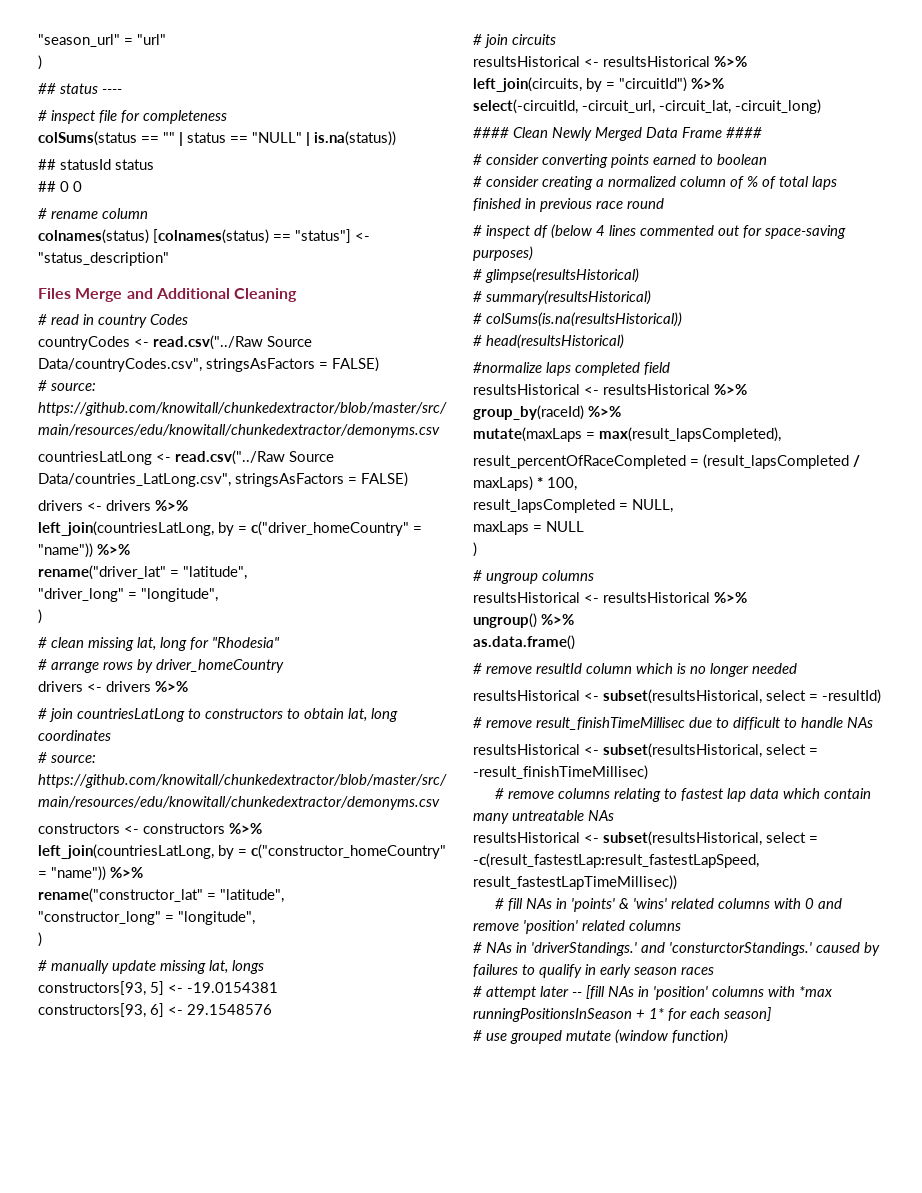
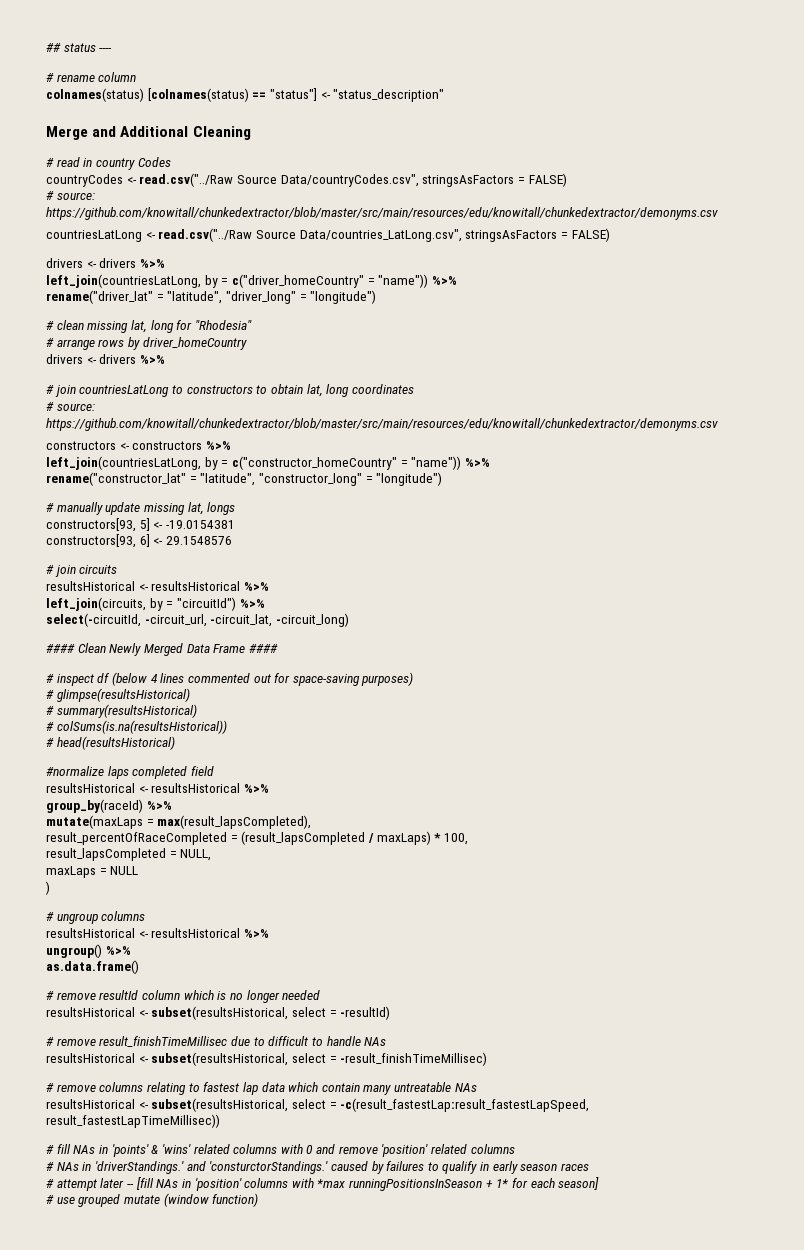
- "season_url" = "url"
- )
- # inspect file for completeness
- colSums(status == "" | status == "NULL" | is.na(status))
- ## statusId status
- ## 0 0
- Files Merge and Additional Cleaning
+ Merge and Additional Cleaning
- rename("driver_lat" = "latitude",
- "driver_long" = "longitude",
- )
+ rename("driver_lat" = "latitude", "driver_long" = "longitude")
- rename("constructor_lat" = "latitude",
- "constructor_long" = "longitude",
- )
+ rename("constructor_lat" = "latitude", "constructor_long" = "longitude")
- # consider converting points earned to boolean
- # consider creating a normalized column of % of total laps finished in previous race round

